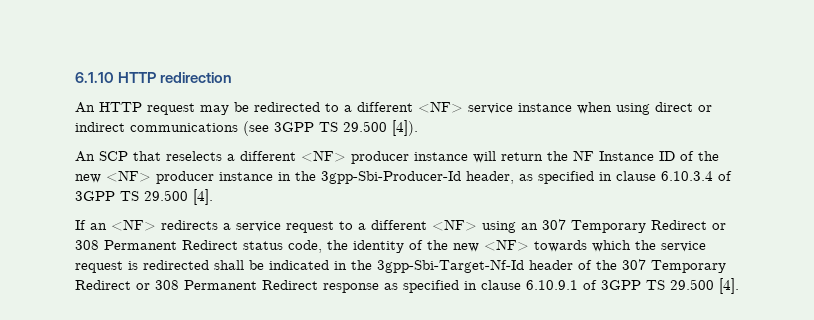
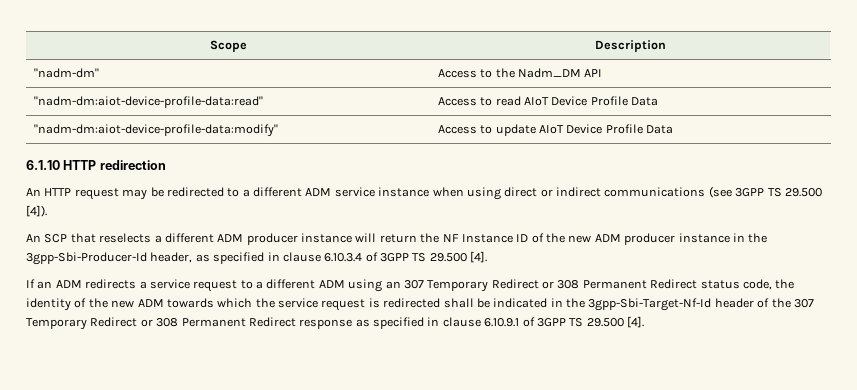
+ Scope | Description
+ "nadm-dm" | Access to the Nadm_DM API
+ "nadm-dm:aiot-device-profile-data:read" | Access to read AIoT Device Profile Data
+ "nadm-dm:aiot-device-profile-data:modify" | Access to update AIoT Device Profile Data
- An HTTP request may be redirected to a different <NF> service instance when using direct or indirect communications (see 3GPP TS 29.500 [4]).
+ An HTTP request may be redirected to a different ADM service instance when using direct or indirect communications (see 3GPP TS 29.500 [4]).
- An SCP that reselects a different <NF> producer instance will return the NF Instance ID of the new <NF> producer instance in the 3gpp-Sbi-Producer-Id header, as specified in clause 6.10.3.4 of 3GPP TS 29.500 [4].
+ An SCP that reselects a different ADM producer instance will return the NF Instance ID of the new ADM producer instance in the 3gpp-Sbi-Producer-Id header, as specified in clause 6.10.3.4 of 3GPP TS 29.500 [4].
- If an <NF> redirects a service request to a different <NF> using an 307 Temporary Redirect or 308 Permanent Redirect status code, the identity of the new <NF> towards which the service request is redirected shall be indicated in the 3gpp-Sbi-Target-Nf-Id header of the 307 Temporary Redirect or 308 Permanent Redirect response as specified in clause 6.10.9.1 of 3GPP TS 29.500 [4].
+ If an ADM redirects a service request to a different ADM using an 307 Temporary Redirect or 308 Permanent Redirect status code, the identity of the new ADM towards which the service request is redirected shall be indicated in the 3gpp-Sbi-Target-Nf-Id header of the 307 Temporary Redirect or 308 Permanent Redirect response as specified in clause 6.10.9.1 of 3GPP TS 29.500 [4].

